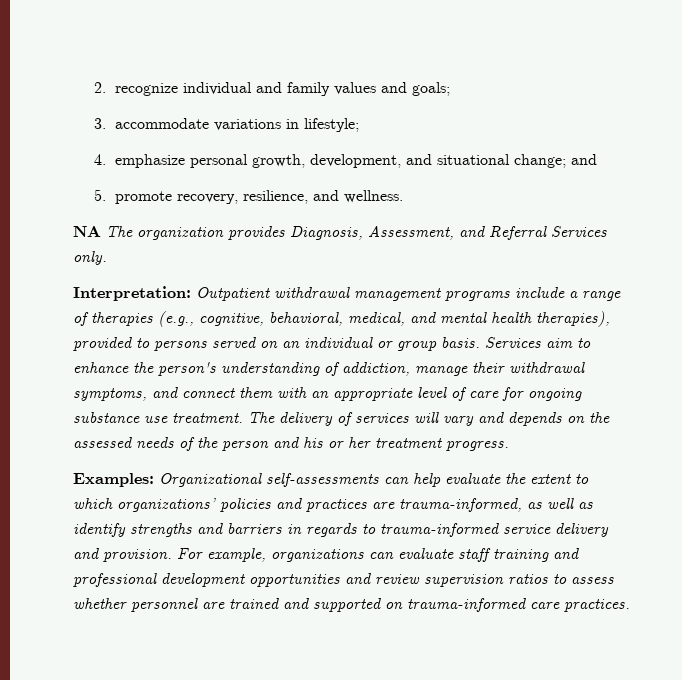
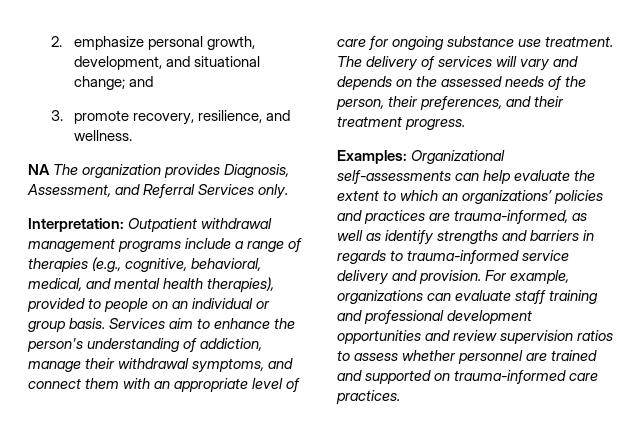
- 2. recognize individual and family values and goals;
- 3. accommodate variations in lifestyle;
- 4. emphasize personal growth, development, and situational change; and
+ 2. emphasize personal growth, development, and situational change; and
- 5. promote recovery, resilience, and wellness.
+ 3. promote recovery, resilience, and wellness.
- Interpretation: Outpatient withdrawal management programs include a range of therapies (e.g., cognitive, behavioral, medical, and mental health therapies), provided to persons served on an individual or group basis.
+ Interpretation: Outpatient withdrawal management programs include a range of therapies (e.g., cognitive, behavioral, medical, and mental health therapies), provided to people on an individual or group basis.
- The delivery of services will vary and depends on the assessed needs of the person and his or her treatment progress.
+ The delivery of services will vary and depends on the assessed needs of the person, their preferences, and their treatment progress.
- Examples: Organizational self-assessments can help evaluate the extent to which organizations’ policies and practices are trauma-informed, as well as identify strengths and barriers in regards to trauma-informed service delivery and provision.
+ Examples: Organizational self-assessments can help evaluate the extent to which an organizations’ policies and practices are trauma-informed, as well as identify strengths and barriers in regards to trauma-informed service delivery and provision.

